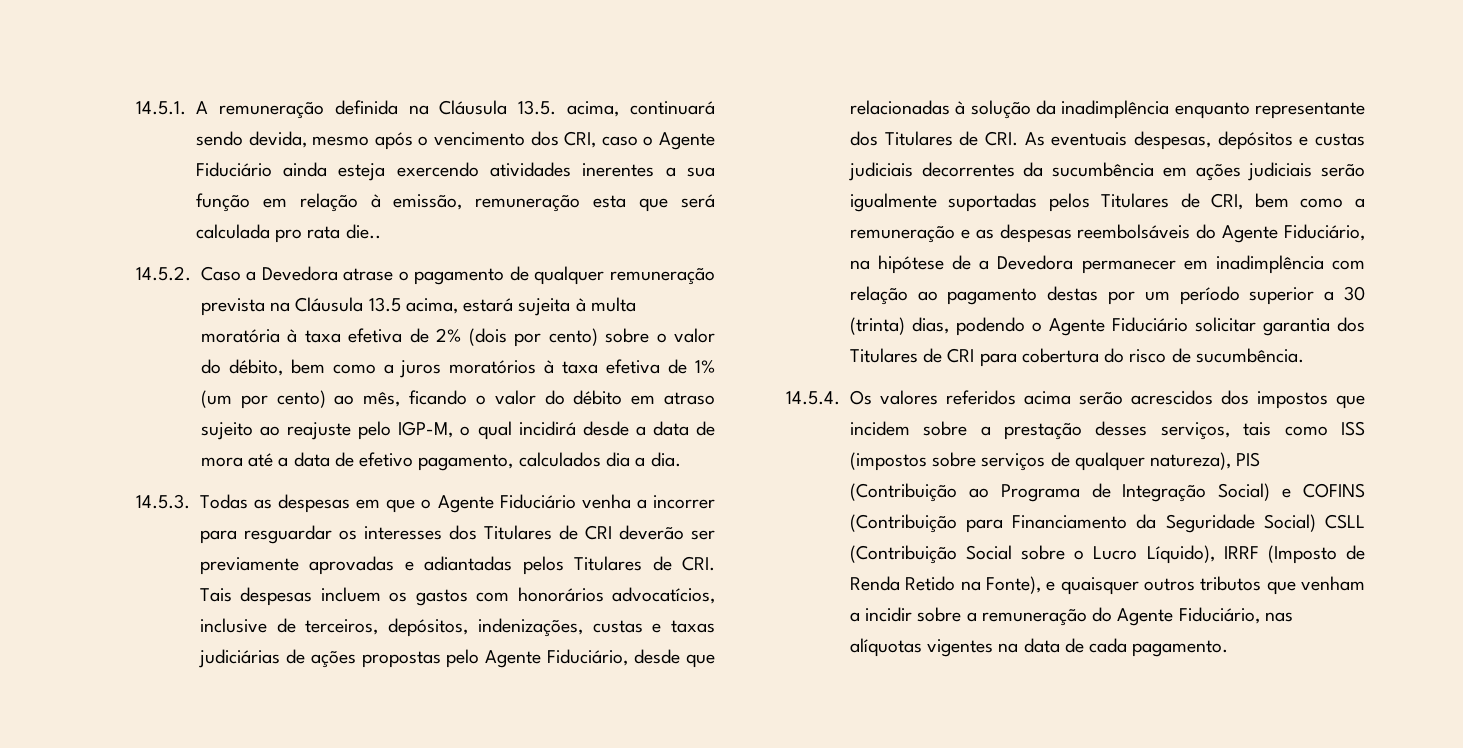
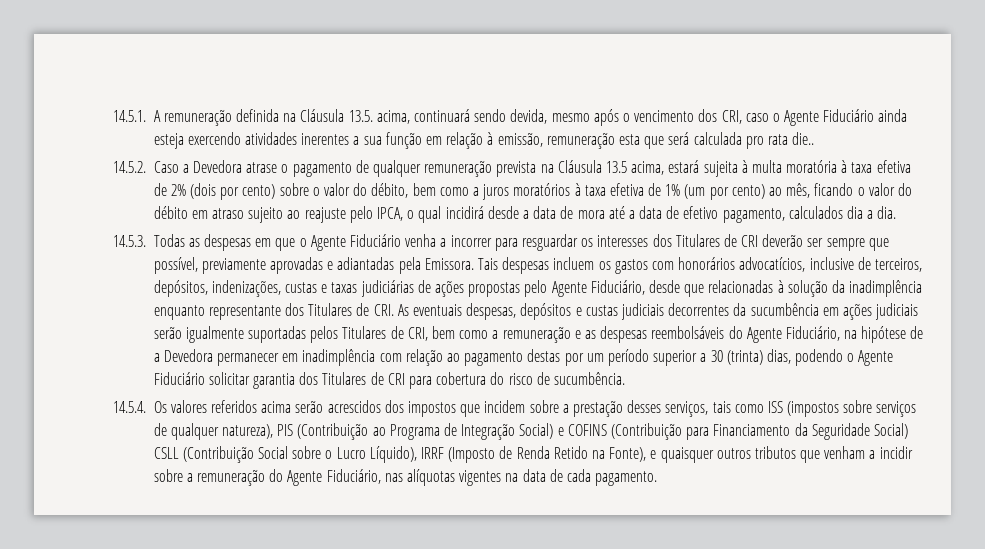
- 14.5.2. Caso a Devedora atrase o pagamento de qualquer remuneração prevista na Cláusula 13.5 acima, estará sujeita à multa moratória à taxa efetiva de 2% (dois por cento) sobre o valor do débito, bem como a juros moratórios à taxa efetiva de 1% (um por cento) ao mês, ficando o valor do débito em atraso sujeito ao reajuste pelo IGP-M, o qual incidirá desde a data de mora até a data de efetivo pagamento, calculados dia a dia.
+ 14.5.2. Caso a Devedora atrase o pagamento de qualquer remuneração prevista na Cláusula 13.5 acima, estará sujeita à multa moratória à taxa efetiva de 2% (dois por cento) sobre o valor do débito, bem como a juros moratórios à taxa efetiva de 1% (um por cento) ao mês, ficando o valor do débito em atraso sujeito ao reajuste pelo IPCA, o qual incidirá desde a data de mora até a data de efetivo pagamento, calculados dia a dia.
- 14.5.3. Todas as despesas em que o Agente Fiduciário venha a incorrer para resguardar os interesses dos Titulares de CRI deverão ser previamente aprovadas e adiantadas pelos Titulares de CRI. Tais despesas incluem os gastos com honorários advocatícios, inclusive de terceiros, depósitos, indenizações, custas e taxas judiciárias de ações propostas pelo Agente Fiduciário, desde que relacionadas à solução da inadimplência enquanto representante dos Titulares de CRI. As eventuais despesas, depósitos e custas judiciais decorrentes da sucumbência em ações judiciais serão igualmente suportadas pelos Titulares de CRI, bem como a remuneração e as despesas reembolsáveis do Agente Fiduciário, na hipótese de a Devedora permanecer em inadimplência com relação ao pagamento destas por um período superior a 30 (trinta) dias, podendo o Agente Fiduciário solicitar garantia dos Titulares de CRI para cobertura do risco de sucumbência.
+ 14.5.3. Todas as despesas em que o Agente Fiduciário venha a incorrer para resguardar os interesses dos Titulares de CRI deverão ser sempre que possível, previamente aprovadas e adiantadas pela Emissora. Tais despesas incluem os gastos com honorários advocatícios, inclusive de terceiros, depósitos, indenizações, custas e taxas judiciárias de ações propostas pelo Agente Fiduciário, desde que relacionadas à solução da inadimplência enquanto representante dos Titulares de CRI. As eventuais despesas, depósitos e custas judiciais decorrentes da sucumbência em ações judiciais serão igualmente suportadas pelos Titulares de CRI, bem como a remuneração e as despesas reembolsáveis do Agente Fiduciário, na hipótese de a Devedora permanecer em inadimplência com relação ao pagamento destas por um período superior a 30 (trinta) dias, podendo o Agente Fiduciário solicitar garantia dos Titulares de CRI para cobertura do risco de sucumbência.

